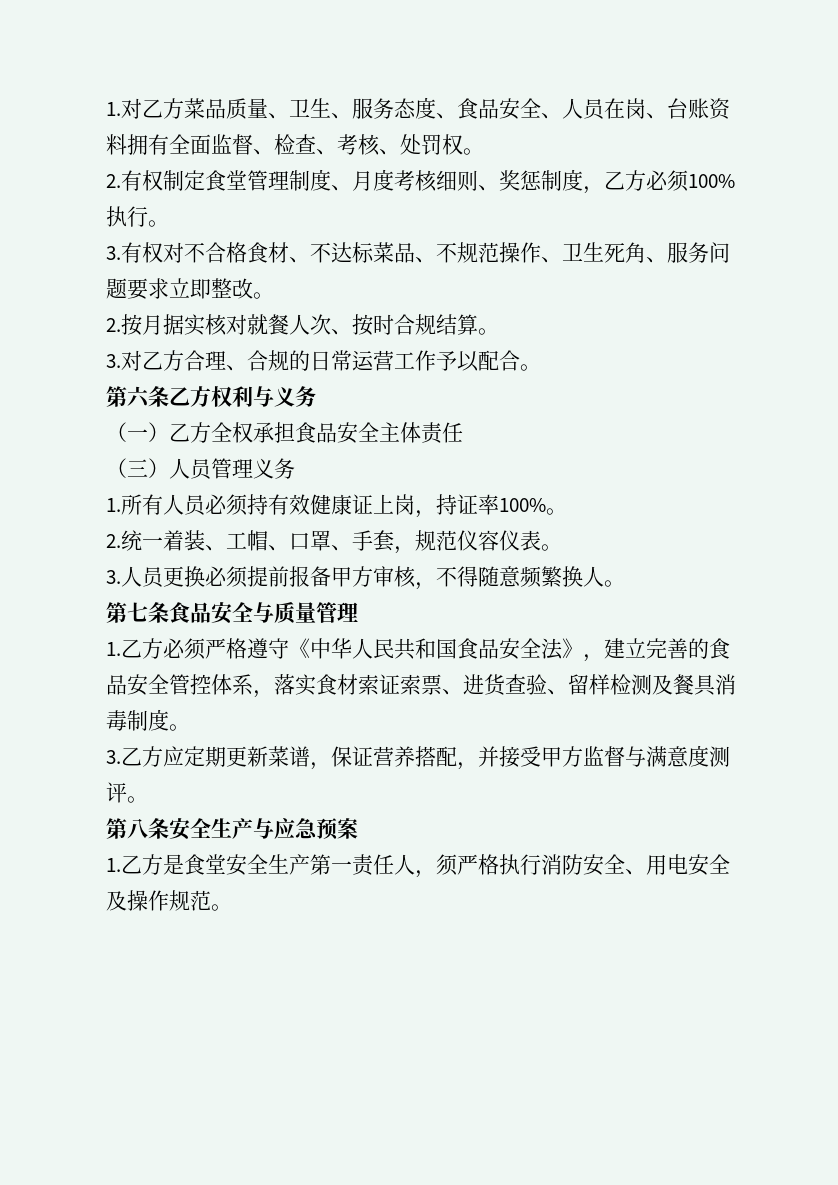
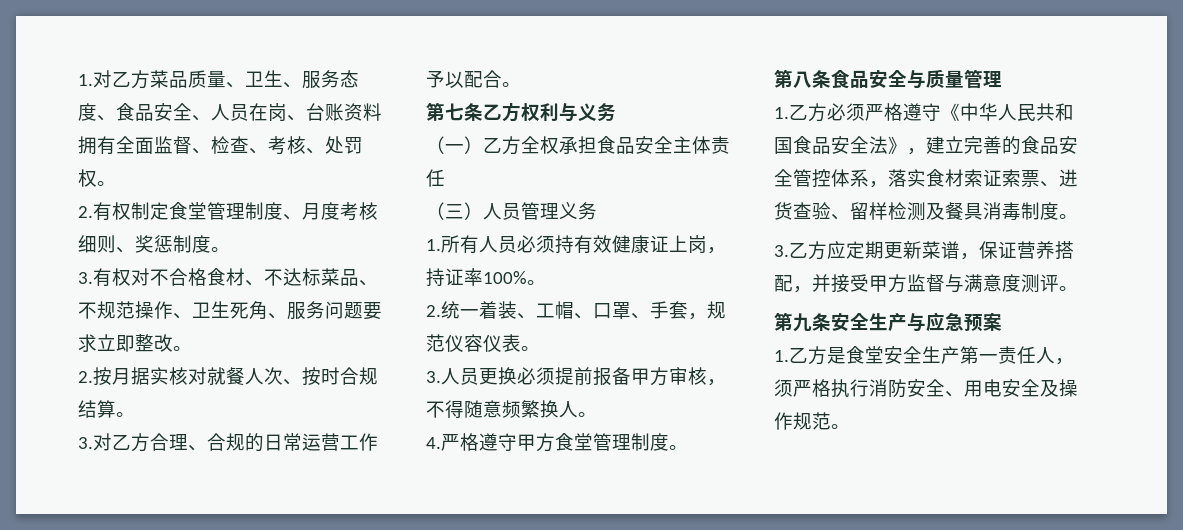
- 2.有权制定食堂管理制度、月度考核细则、奖惩制度，乙方必须100%执行。
+ 2.有权制定食堂管理制度、月度考核细则、奖惩制度。
- 第六条乙方权利与义务
+ 第七条乙方权利与义务
- 第七条食品安全与质量管理
+ 4.严格遵守甲方食堂管理制度。
+ 第八条食品安全与质量管理
- 第八条安全生产与应急预案
+ 第九条安全生产与应急预案

